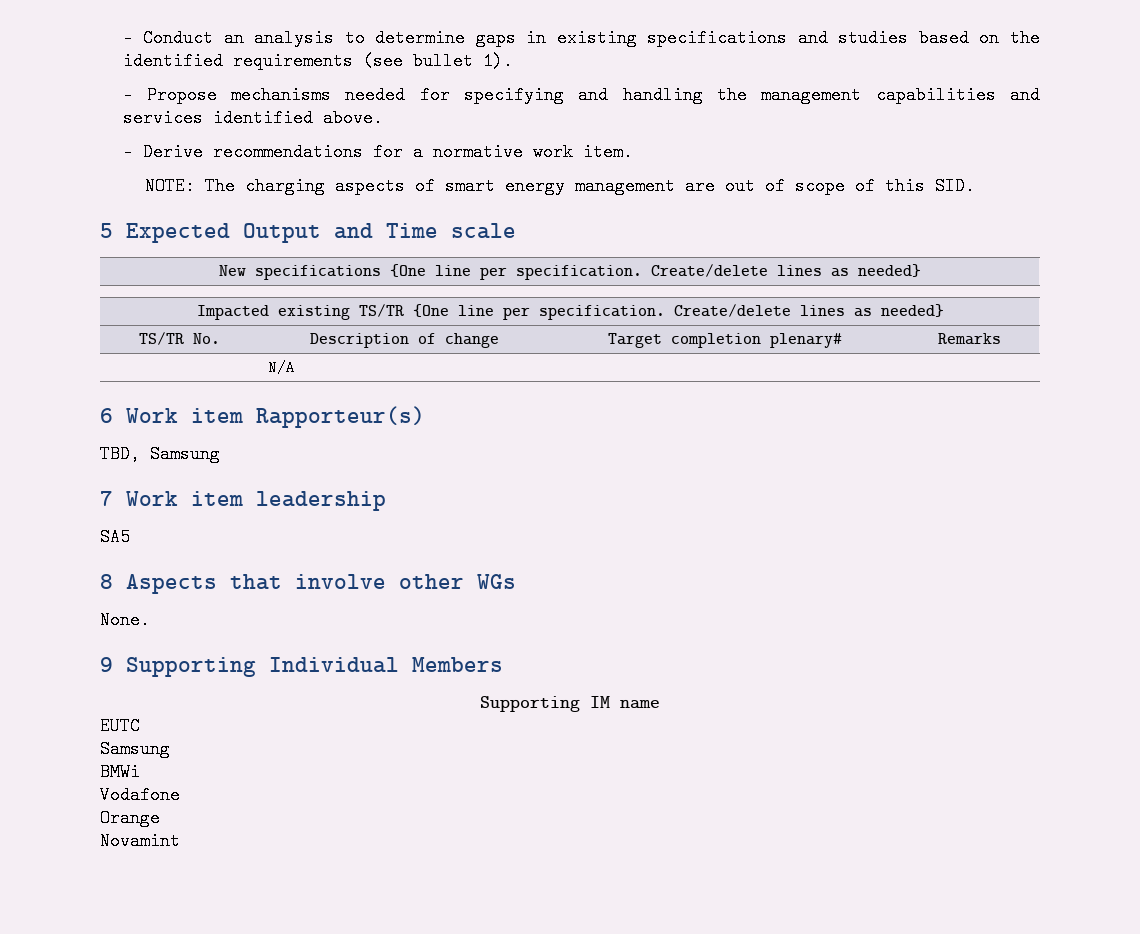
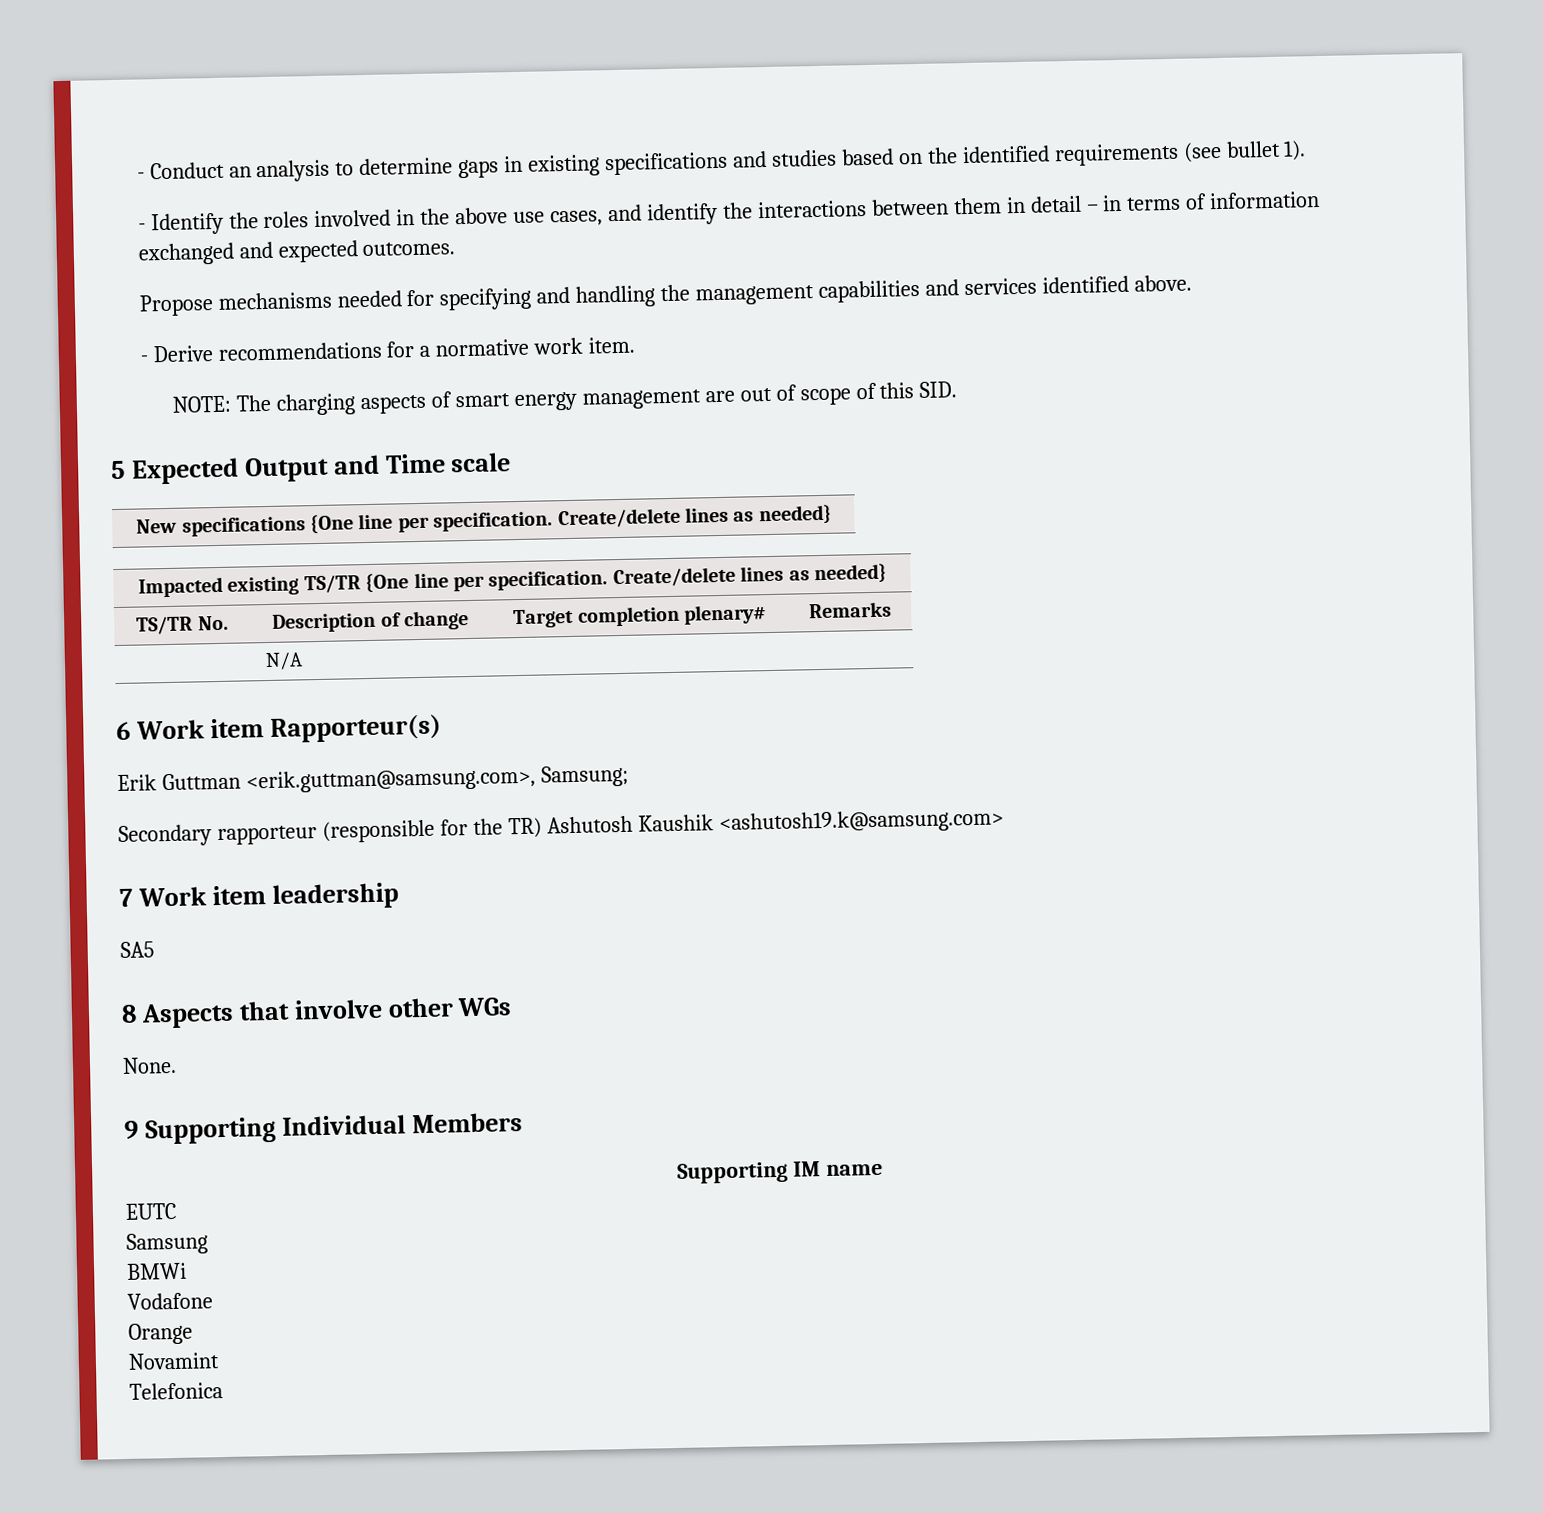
- - Propose mechanisms needed for specifying and handling the management capabilities and services identified above.
+ - Identify the roles involved in the above use cases, and identify the interactions between them in detail – in terms of information exchanged and expected outcomes.
+ Propose mechanisms needed for specifying and handling the management capabilities and services identified above.
- TBD, Samsung
+ Erik Guttman <erik.guttman@samsung.com>, Samsung;
+ Secondary rapporteur (responsible for the TR) Ashutosh Kaushik <ashutosh19.k@samsung.com>
+ Telefonica

